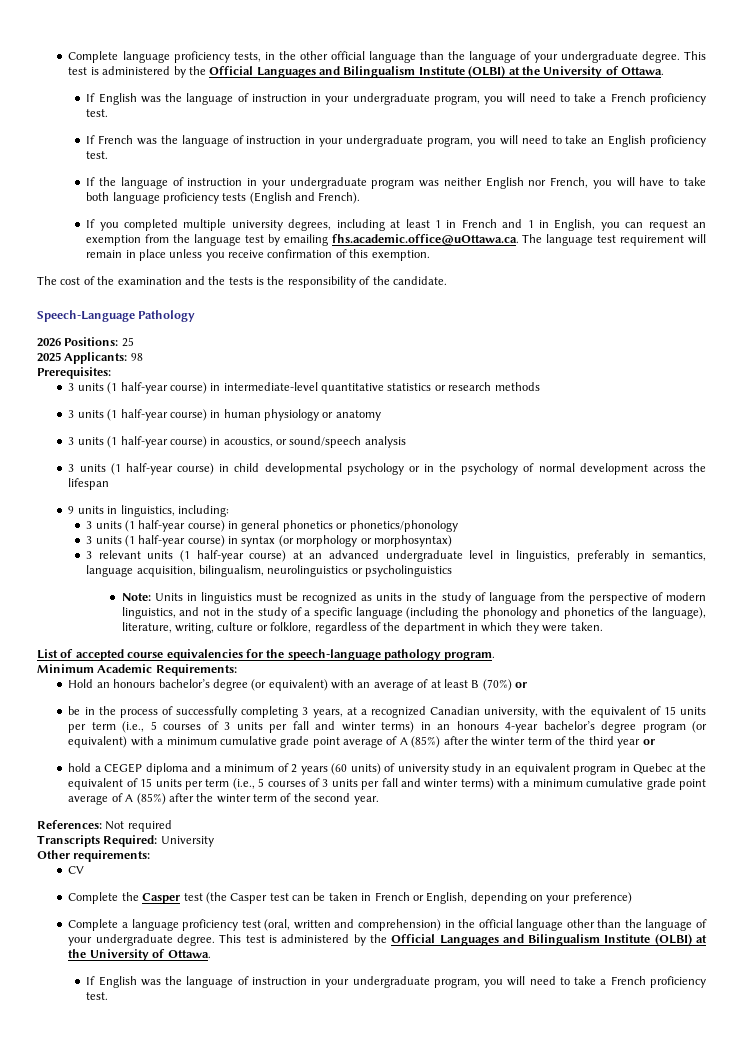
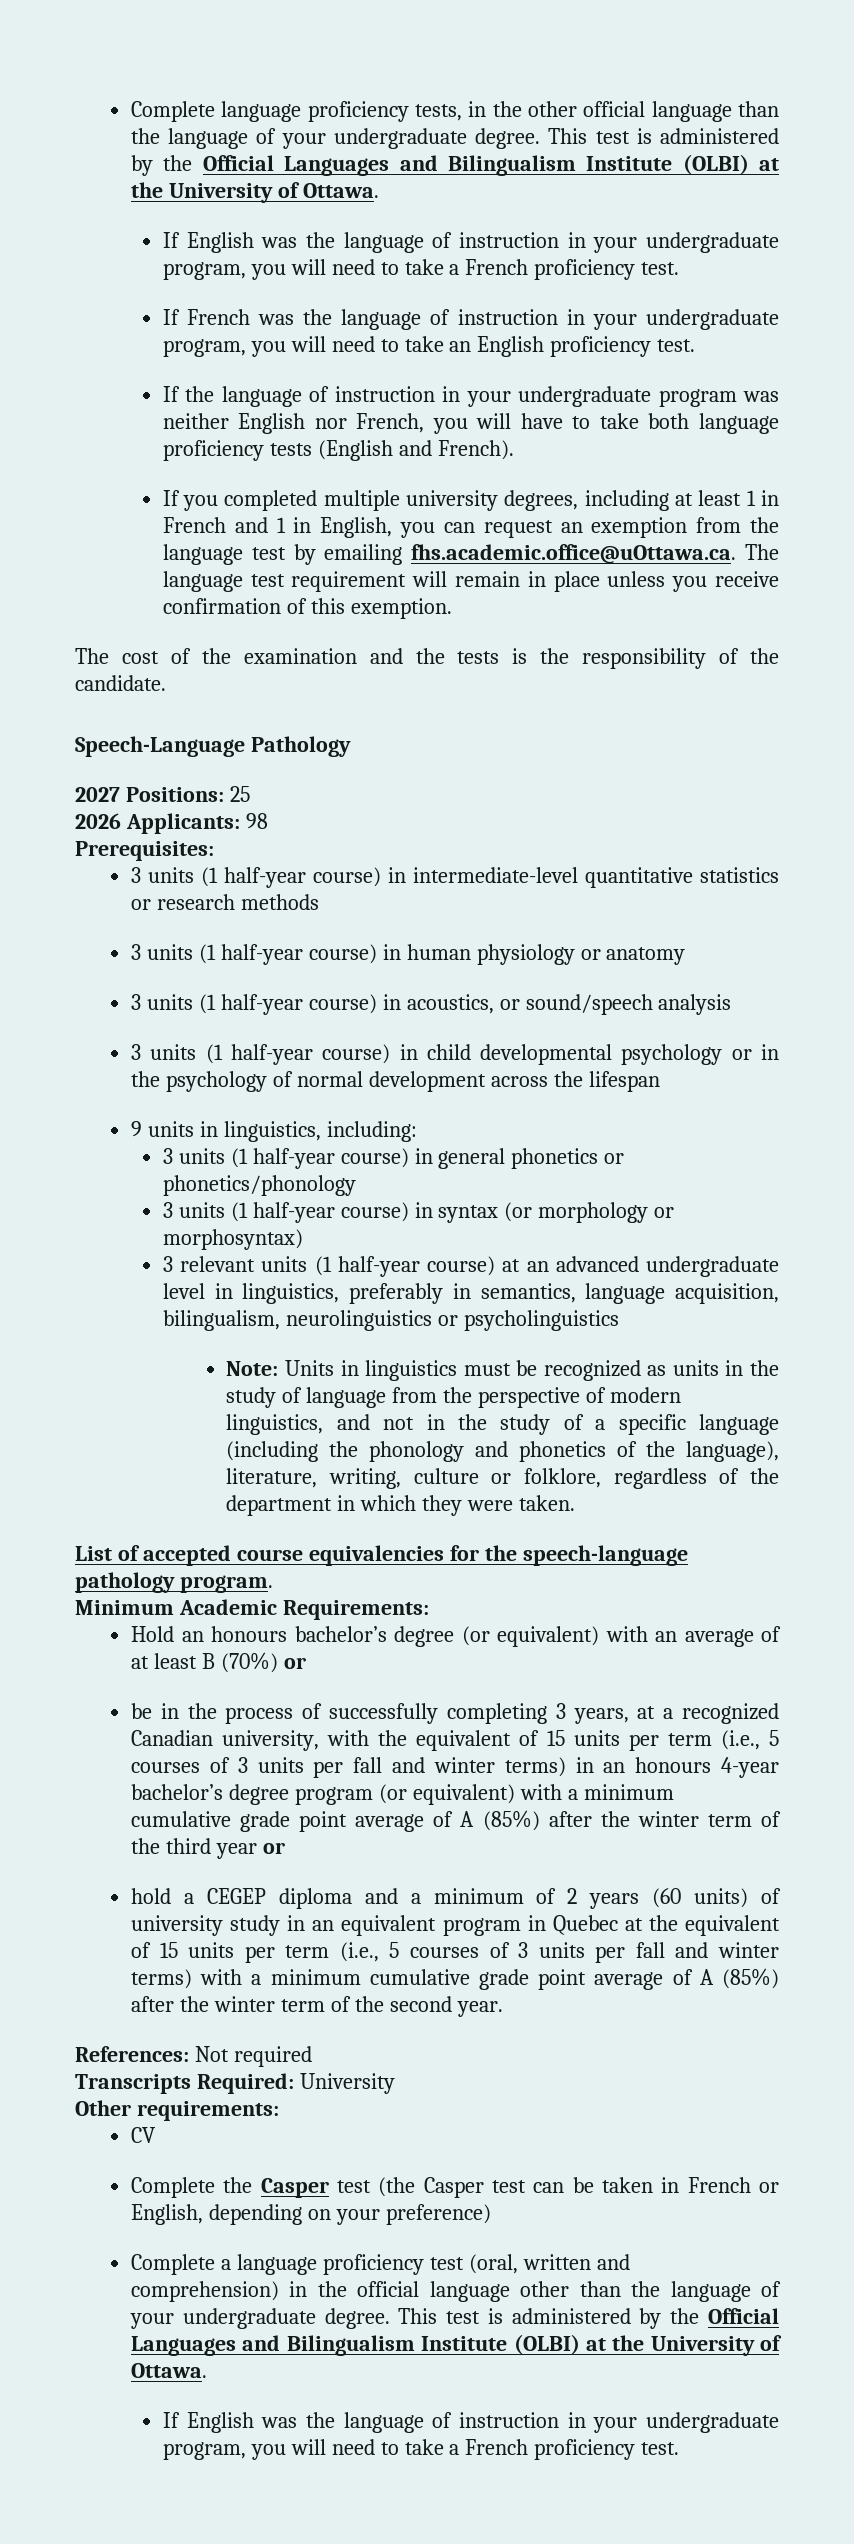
- 2026 Positions: 25
+ 2027 Positions: 25
- 2025 Applicants: 98
+ 2026 Applicants: 98

